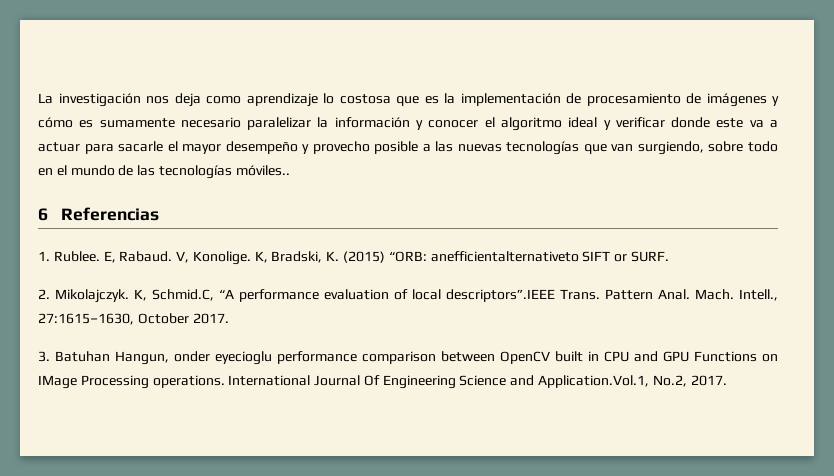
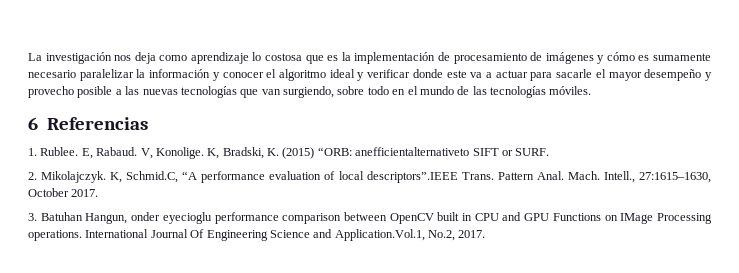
- La investigación nos deja como aprendizaje lo costosa que es la implementación de procesamiento de imágenes y cómo es sumamente necesario paralelizar la información y conocer el algoritmo ideal y verificar donde este va a actuar para sacarle el mayor desempeño y provecho posible a las nuevas tecnologías que van surgiendo, sobre todo en el mundo de las tecnologías móviles..
+ La investigación nos deja como aprendizaje lo costosa que es la implementación de procesamiento de imágenes y cómo es sumamente necesario paralelizar la información y conocer el algoritmo ideal y verificar donde este va a actuar para sacarle el mayor desempeño y provecho posible a las nuevas tecnologías que van surgiendo, sobre todo en el mundo de las tecnologías móviles.

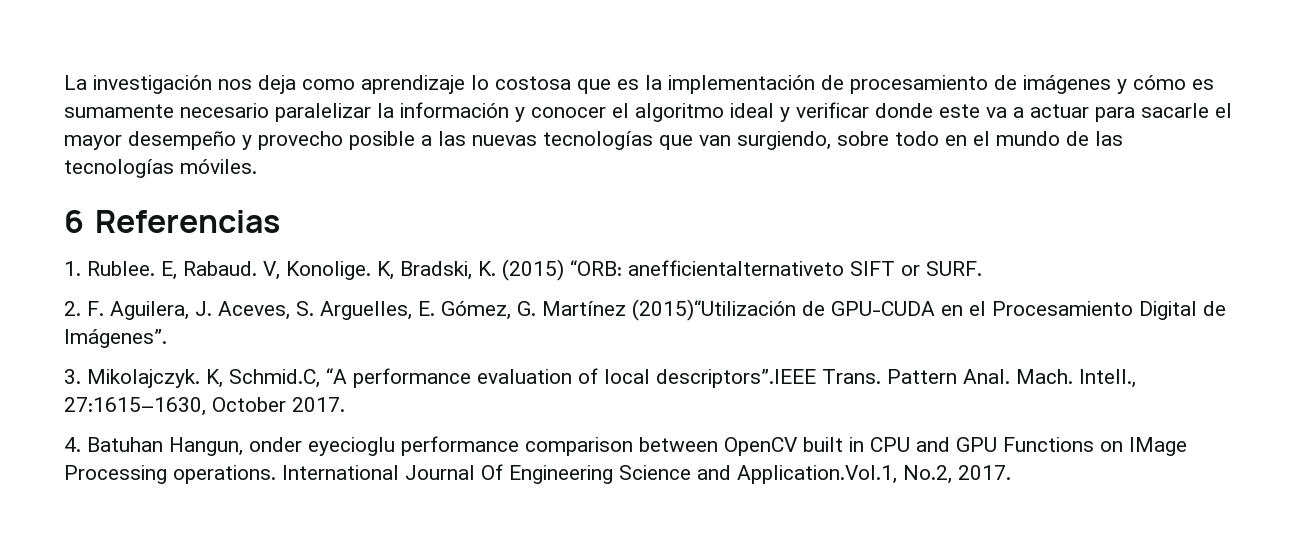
- 2. Mikolajczyk.
+ 2. F. Aguilera, J. Aceves, S. Arguelles, E. Gómez, G. Martínez (2015)“Utilización de GPU-CUDA en el Procesamiento Digital de Imágenes”.
+ 3. Mikolajczyk.
- 3. Batuhan Hangun, onder eyecioglu performance comparison between OpenCV built in CPU and GPU Functions on IMage Processing operations.
+ 4. Batuhan Hangun, onder eyecioglu performance comparison between OpenCV built in CPU and GPU Functions on IMage Processing operations.

